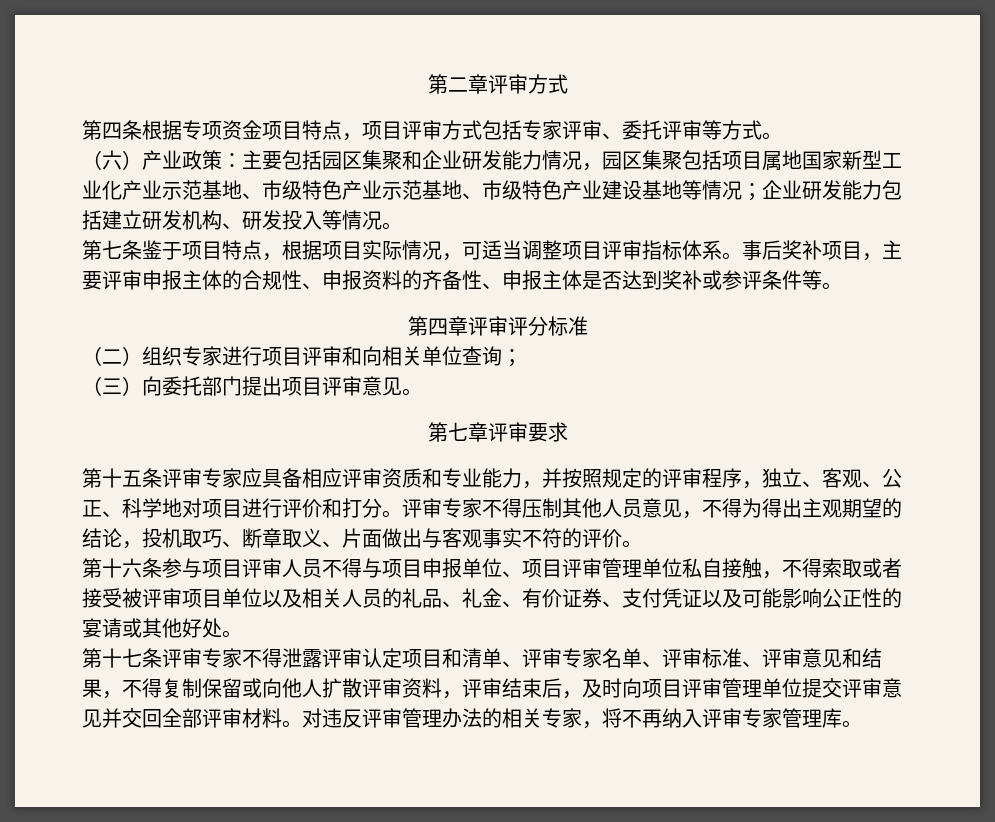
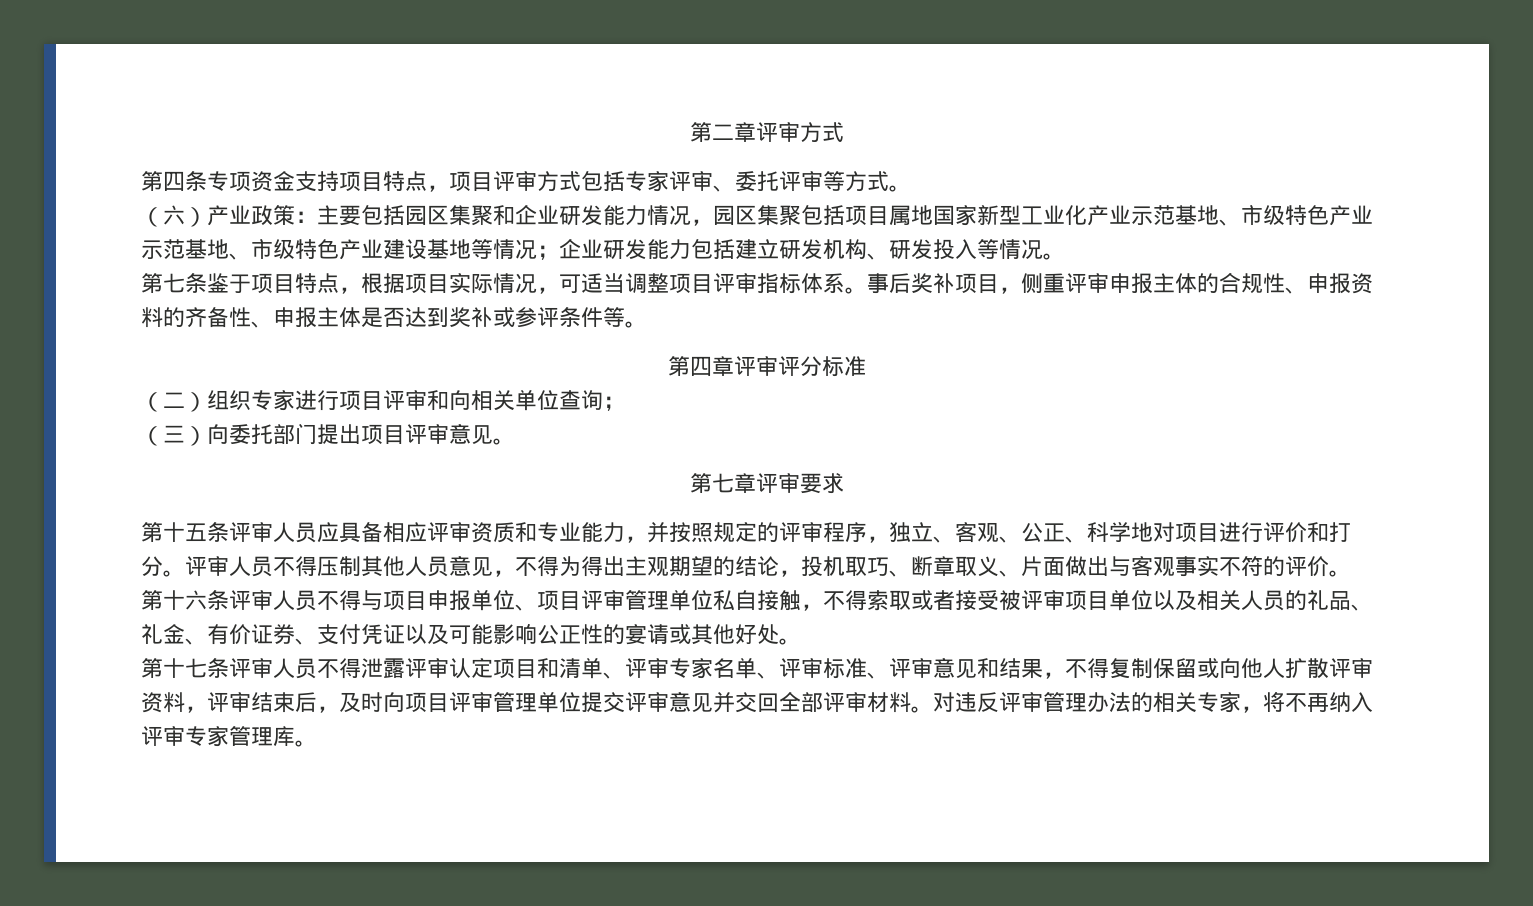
- 第四条根据专项资金项目特点，项目评审方式包括专家评审、委托评审等方式。
+ 第四条专项资金支持项目特点，项目评审方式包括专家评审、委托评审等方式。
- 事后奖补项目，主要评审申报主体的合规性、申报资料的齐备性、申报主体是否达到奖补或参评条件等。
+ 事后奖补项目，侧重评审申报主体的合规性、申报资料的齐备性、申报主体是否达到奖补或参评条件等。
- 第十五条评审专家应具备相应评审资质和专业能力，并按照规定的评审程序，独立、客观、公正、科学地对项目进行评价和打分。
+ 第十五条评审人员应具备相应评审资质和专业能力，并按照规定的评审程序，独立、客观、公正、科学地对项目进行评价和打分。
- 评审专家不得压制其他人员意见，不得为得出主观期望的结论，投机取巧、断章取义、片面做出与客观事实不符的评价。
+ 评审人员不得压制其他人员意见，不得为得出主观期望的结论，投机取巧、断章取义、片面做出与客观事实不符的评价。
- 第十六条参与项目评审人员不得与项目申报单位、项目评审管理单位私自接触，不得索取或者接受被评审项目单位以及相关人员的礼品、礼金、有价证券、支付凭证以及可能影响公正性的宴请或其他好处。
+ 第十六条评审人员不得与项目申报单位、项目评审管理单位私自接触，不得索取或者接受被评审项目单位以及相关人员的礼品、礼金、有价证券、支付凭证以及可能影响公正性的宴请或其他好处。
- 第十七条评审专家不得泄露评审认定项目和清单、评审专家名单、评审标准、评审意见和结果，不得复制保留或向他人扩散评审资料，评审结束后，及时向项目评审管理单位提交评审意见并交回全部评审材料。
+ 第十七条评审人员不得泄露评审认定项目和清单、评审专家名单、评审标准、评审意见和结果，不得复制保留或向他人扩散评审资料，评审结束后，及时向项目评审管理单位提交评审意见并交回全部评审材料。

